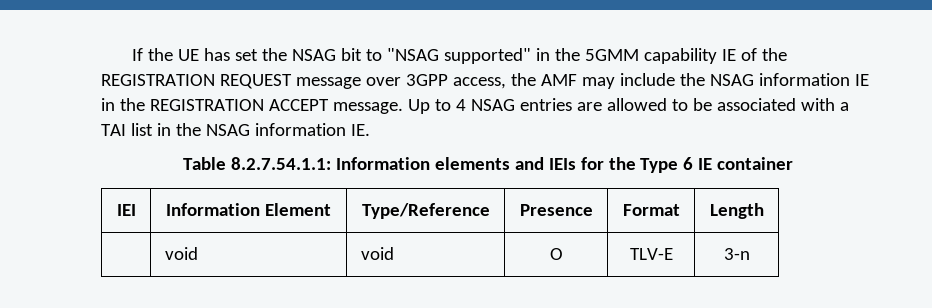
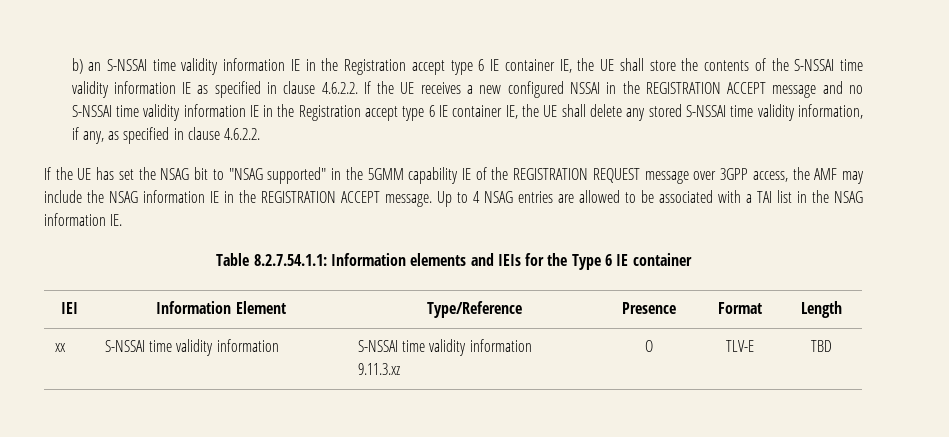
+ b) an S-NSSAI time validity information IE in the Registration accept type 6 IE container IE, the UE shall store the contents of the S-NSSAI time validity information IE as specified in clause 4.6.2.2. If the UE receives a new configured NSSAI in the REGISTRATION ACCEPT message and no S-NSSAI time validity information IE in the Registration accept type 6 IE container IE, the UE shall delete any stored S-NSSAI time validity information, if any, as specified in clause 4.6.2.2.
- | void | void | O | TLV-E | 3-n
+ xx | S-NSSAI time validity information | S-NSSAI time validity information
+ 9.11.3.xz | O | TLV-E | TBD

